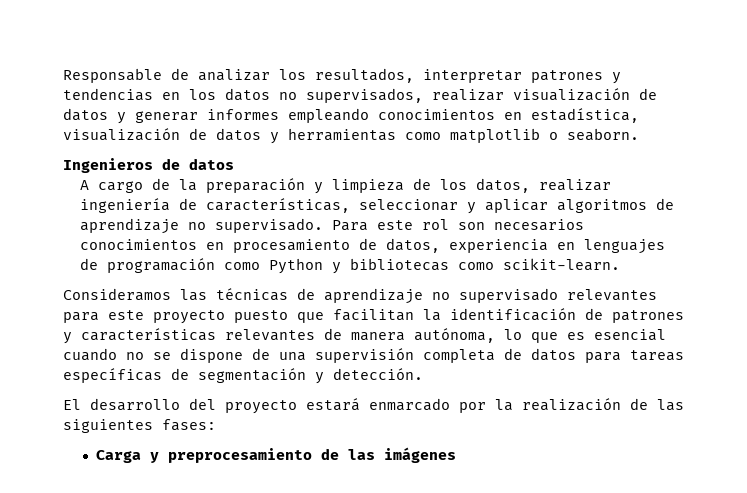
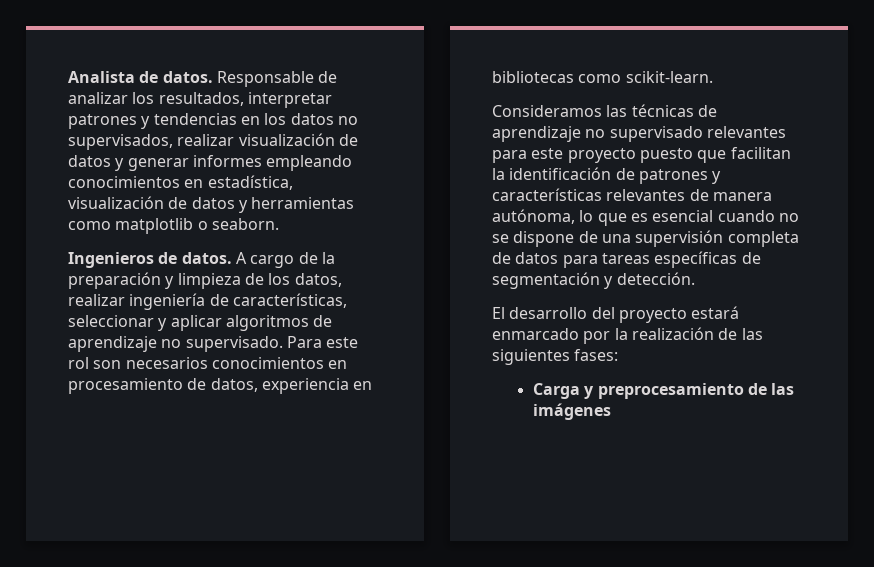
+ Analista de datos.
- Ingenieros de datos
- A cargo de la preparación y limpieza de los datos, realizar ingeniería de características, seleccionar y aplicar algoritmos de aprendizaje no supervisado.
+ Ingenieros de datos. A cargo de la preparación y limpieza de los datos, realizar ingeniería de características, seleccionar y aplicar algoritmos de aprendizaje no supervisado.
- Para este rol son necesarios conocimientos en procesamiento de datos, experiencia en lenguajes de programación como Python y bibliotecas como scikit-learn.
+ Para este rol son necesarios conocimientos en procesamiento de datos, experiencia en bibliotecas como scikit-learn.

